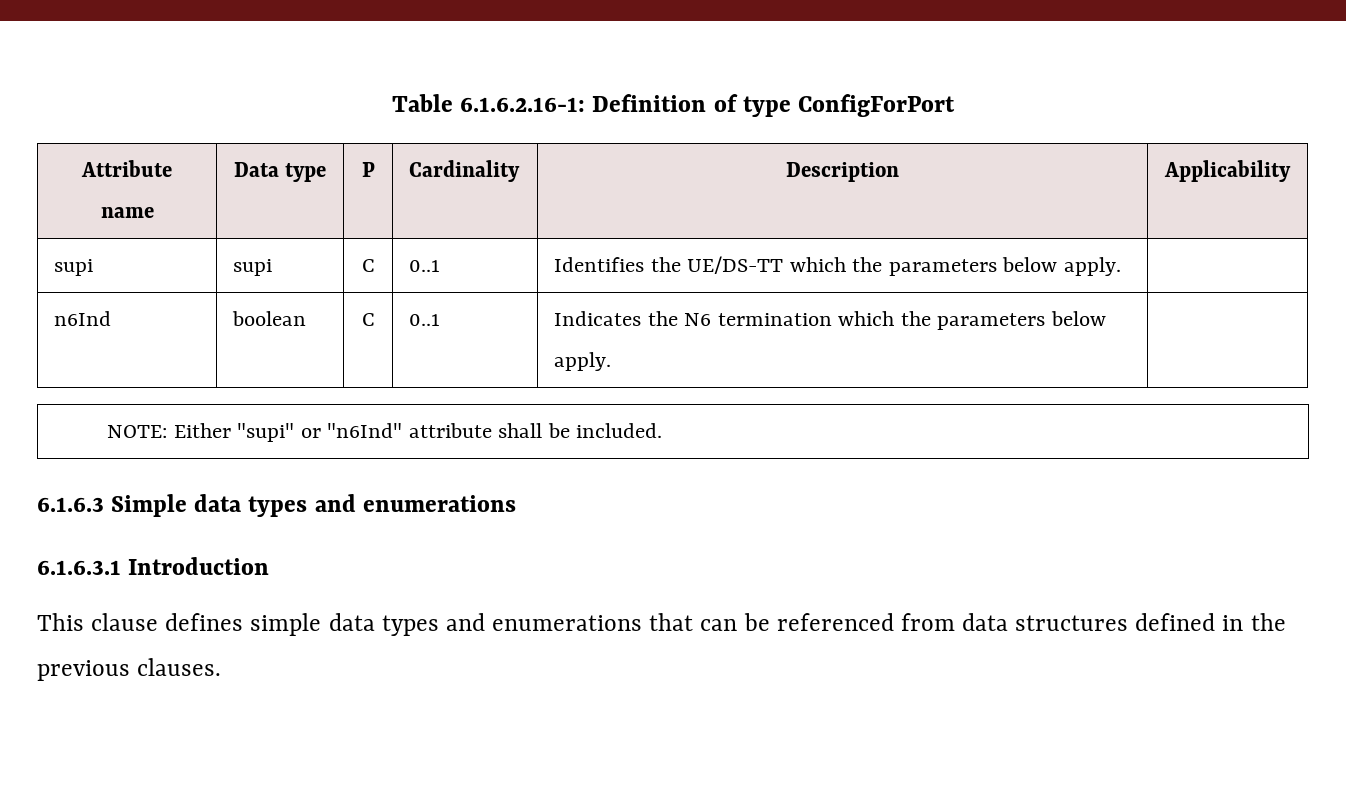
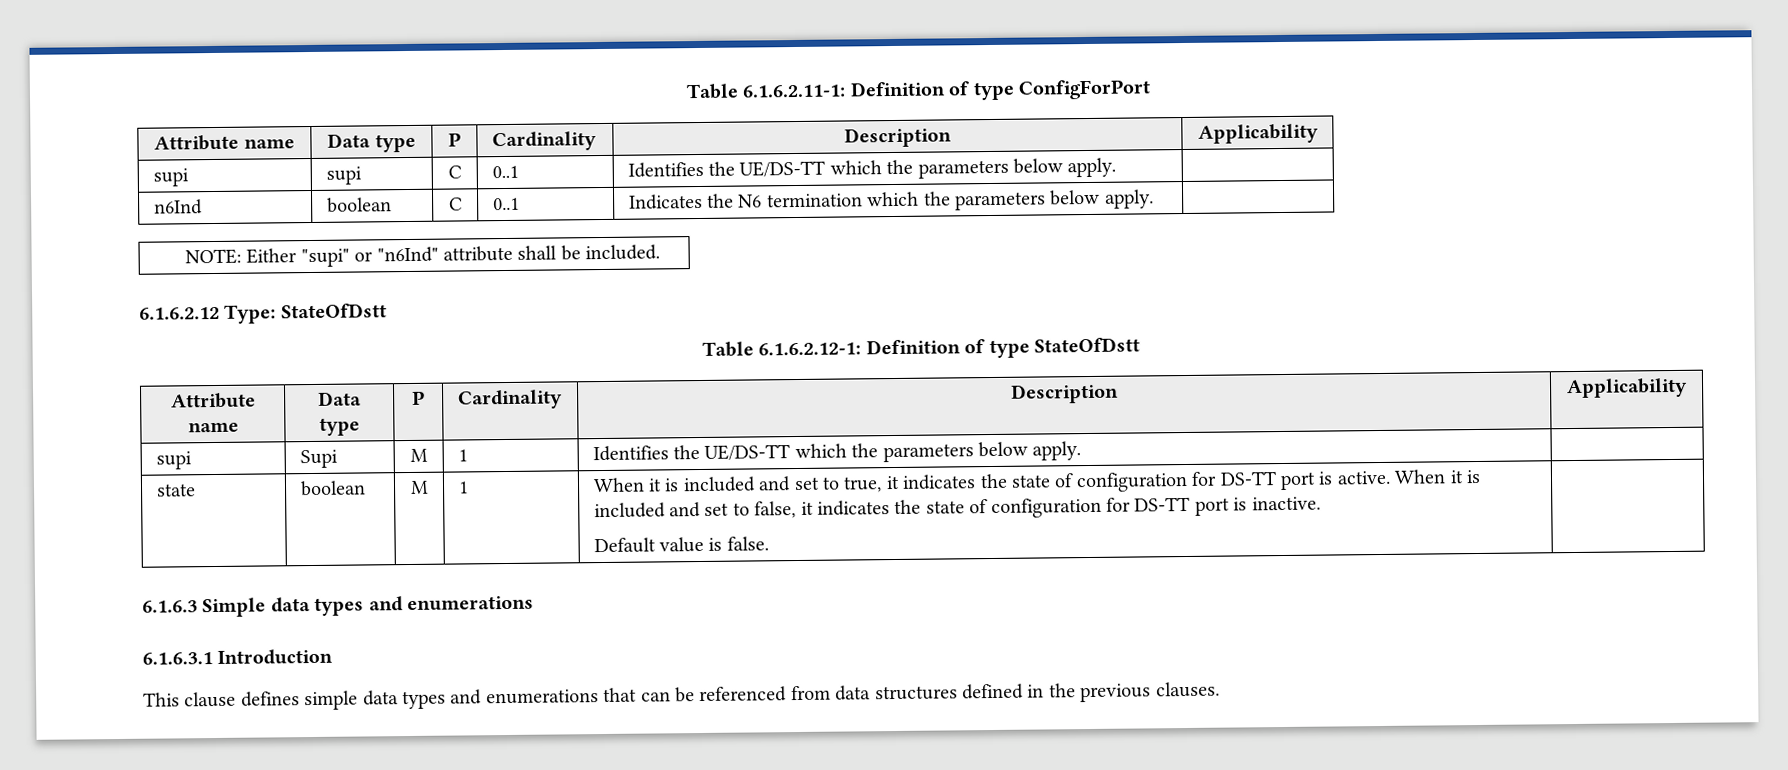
- Table 6.1.6.2.16-1: Definition of type ConfigForPort
+ Table 6.1.6.2.11-1: Definition of type ConfigForPort
+ 6.1.6.2.12 Type: StateOfDstt
+ Table 6.1.6.2.12-1: Definition of type StateOfDstt
+ Attribute name | Data type | P | Cardinality | Description | Applicability
+ supi | Supi | M | 1 | Identifies the UE/DS-TT which the parameters below apply. |
+ state | boolean | M | 1 | When it is included and set to true, it indicates the state of configuration for DS-TT port is active. When it is included and set to false, it indicates the state of configuration for DS-TT port is inactive.
+ Default value is false.

